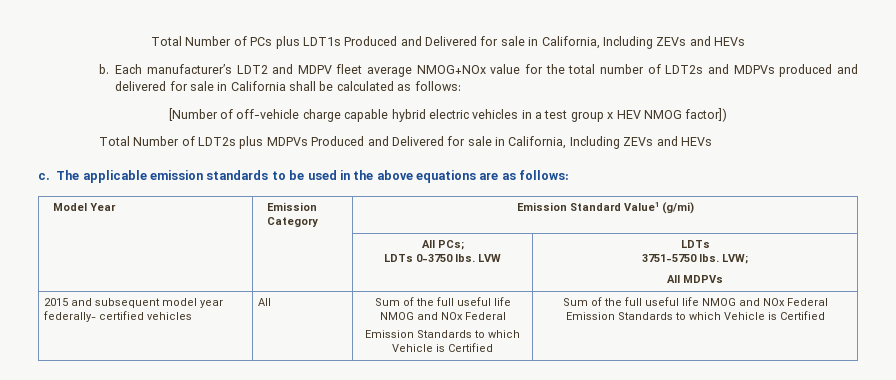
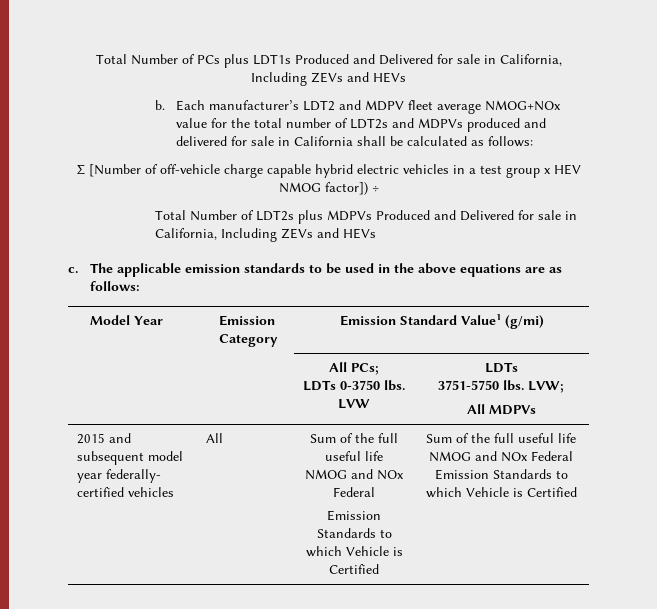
- [Number of off-vehicle charge capable hybrid electric vehicles in a test group x HEV NMOG factor])
+ Σ [Number of off-vehicle charge capable hybrid electric vehicles in a test group x HEV NMOG factor]) ÷

